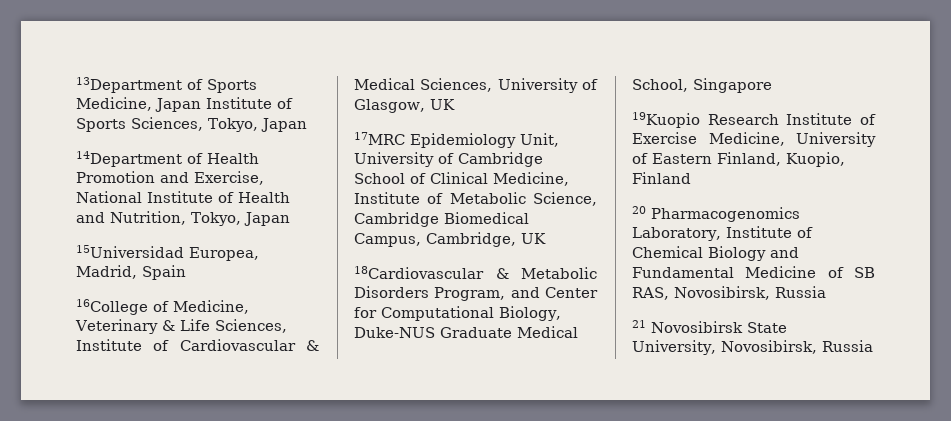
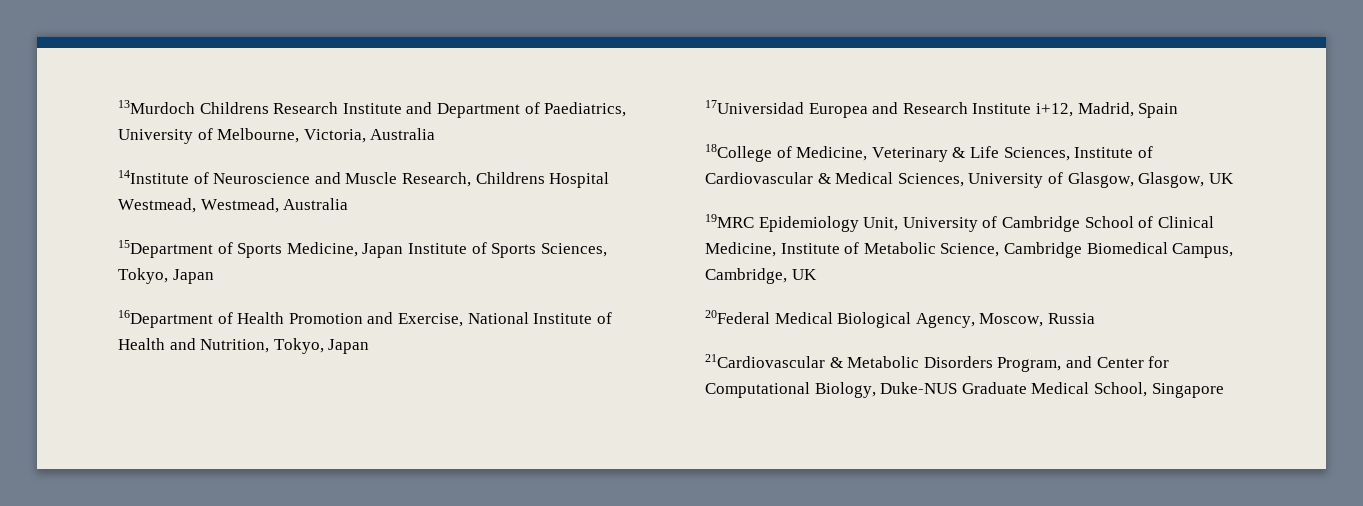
- 13Department of Sports Medicine, Japan Institute of Sports Sciences, Tokyo, Japan
+ 13Murdoch Childrens Research Institute and Department of Paediatrics, University of Melbourne, Victoria, Australia
+ 14Institute of Neuroscience and Muscle Research, Childrens Hospital Westmead, Westmead, Australia
+ 15Department of Sports Medicine, Japan Institute of Sports Sciences, Tokyo, Japan
- 14Department of Health Promotion and Exercise, National Institute of Health and Nutrition, Tokyo, Japan
+ 16Department of Health Promotion and Exercise, National Institute of Health and Nutrition, Tokyo, Japan
- 15Universidad Europea, Madrid, Spain
+ 17Universidad Europea and Research Institute i+12, Madrid, Spain
- 16College of Medicine, Veterinary & Life Sciences, Institute of Cardiovascular & Medical Sciences, University of Glasgow, UK
- 17MRC Epidemiology Unit, University of Cambridge School of Clinical Medicine, Institute of Metabolic Science, Cambridge Biomedical Campus, Cambridge, UK
+ 18College of Medicine, Veterinary & Life Sciences, Institute of Cardiovascular & Medical Sciences, University of Glasgow, Glasgow, UK
+ 19MRC Epidemiology Unit, University of Cambridge School of Clinical Medicine, Institute of Metabolic Science, Cambridge Biomedical Campus, Cambridge, UK
- 18Cardiovascular & Metabolic Disorders Program, and Center for Computational Biology, Duke-NUS Graduate Medical School, Singapore
+ 20Federal Medical Biological Agency, Moscow, Russia
+ 21Cardiovascular & Metabolic Disorders Program, and Center for Computational Biology, Duke-NUS Graduate Medical School, Singapore
- 19Kuopio Research Institute of Exercise Medicine, University of Eastern Finland, Kuopio, Finland
- 20 Pharmacogenomics Laboratory, Institute of Chemical Biology and Fundamental Medicine of SB RAS, Novosibirsk, Russia
- 21 Novosibirsk State University, Novosibirsk, Russia

